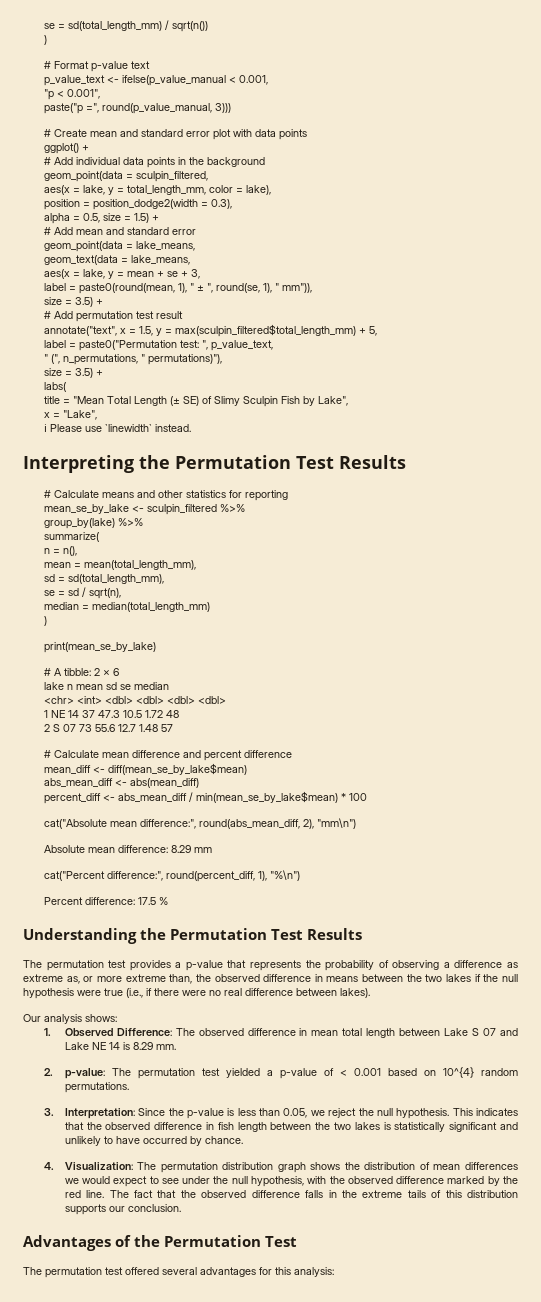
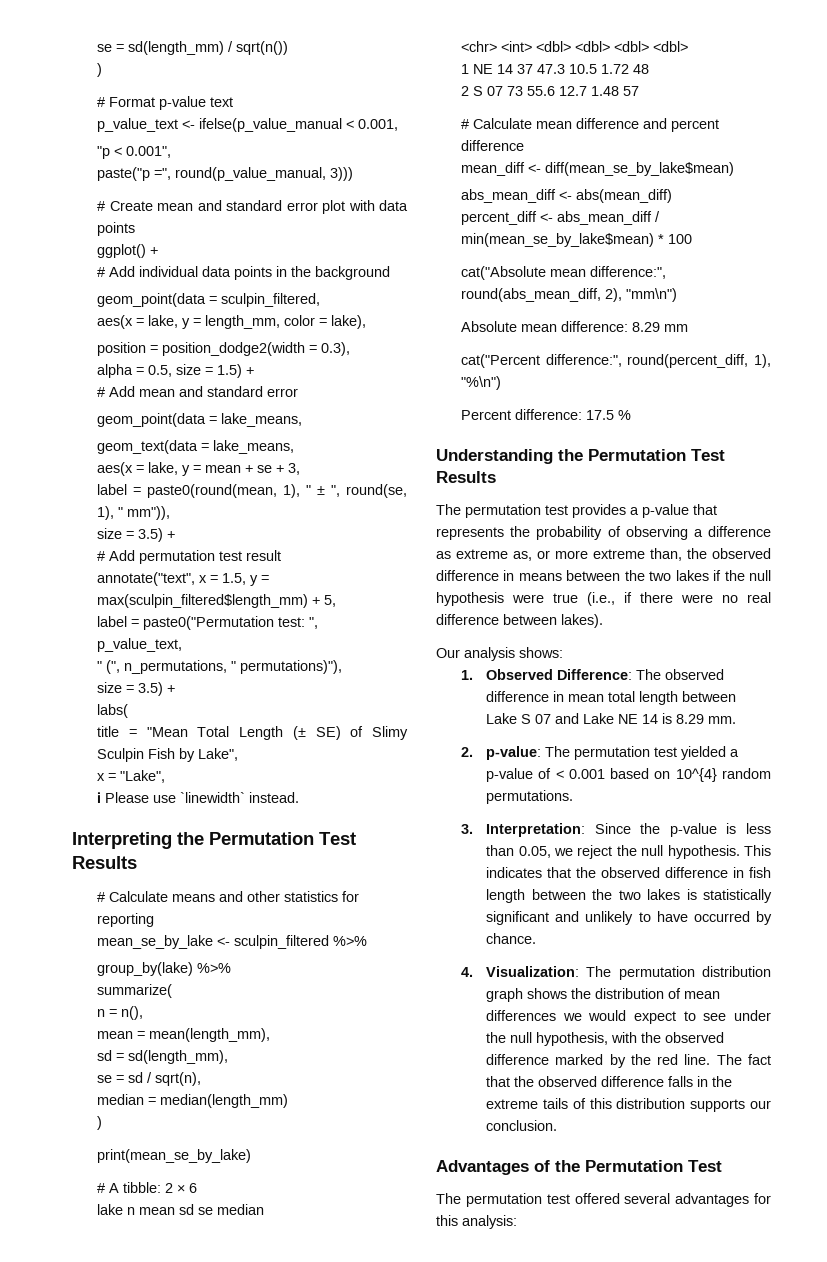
- se = sd(total_length_mm) / sqrt(n())
+ se = sd(length_mm) / sqrt(n())
- aes(x = lake, y = total_length_mm, color = lake),
+ aes(x = lake, y = length_mm, color = lake),
- annotate("text", x = 1.5, y = max(sculpin_filtered$total_length_mm) + 5,
+ annotate("text", x = 1.5, y = max(sculpin_filtered$length_mm) + 5,
- mean = mean(total_length_mm),
+ mean = mean(length_mm),
- sd = sd(total_length_mm),
+ sd = sd(length_mm),
- median = median(total_length_mm)
+ median = median(length_mm)

